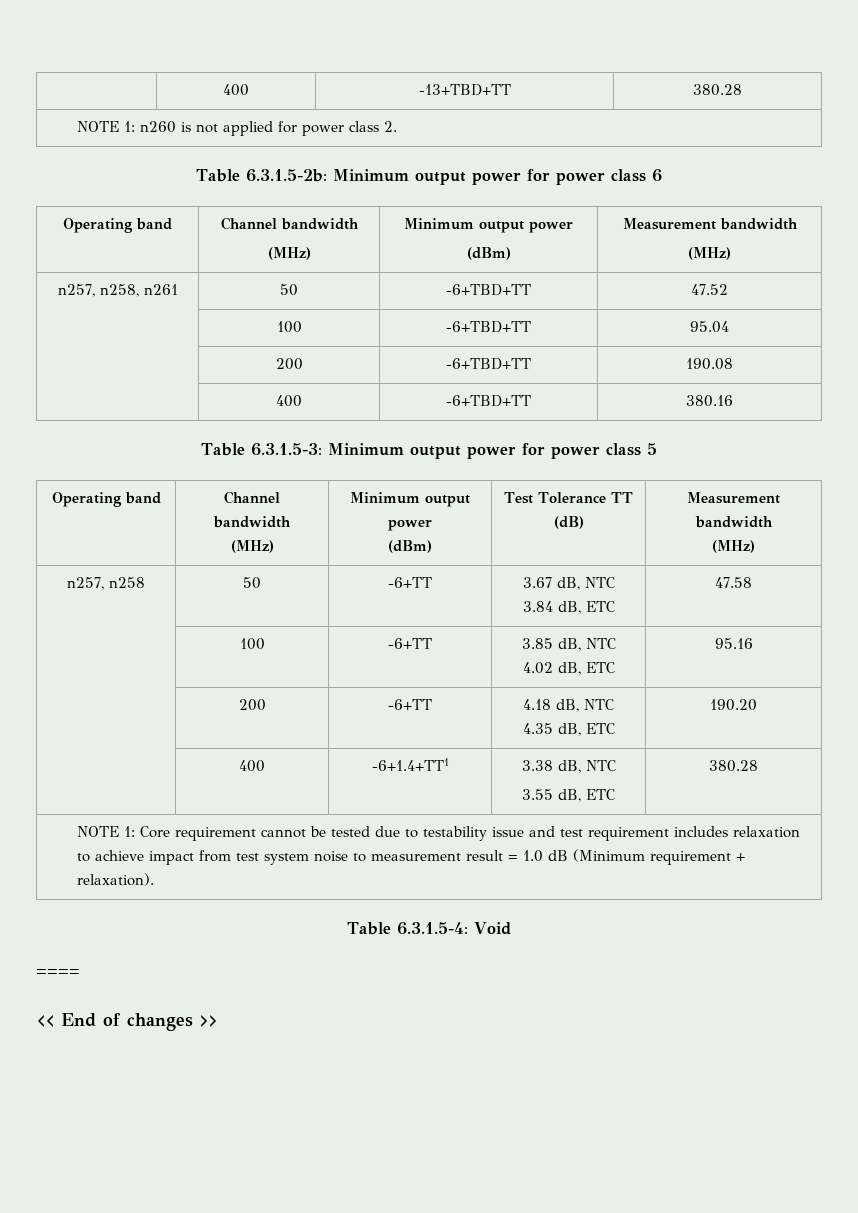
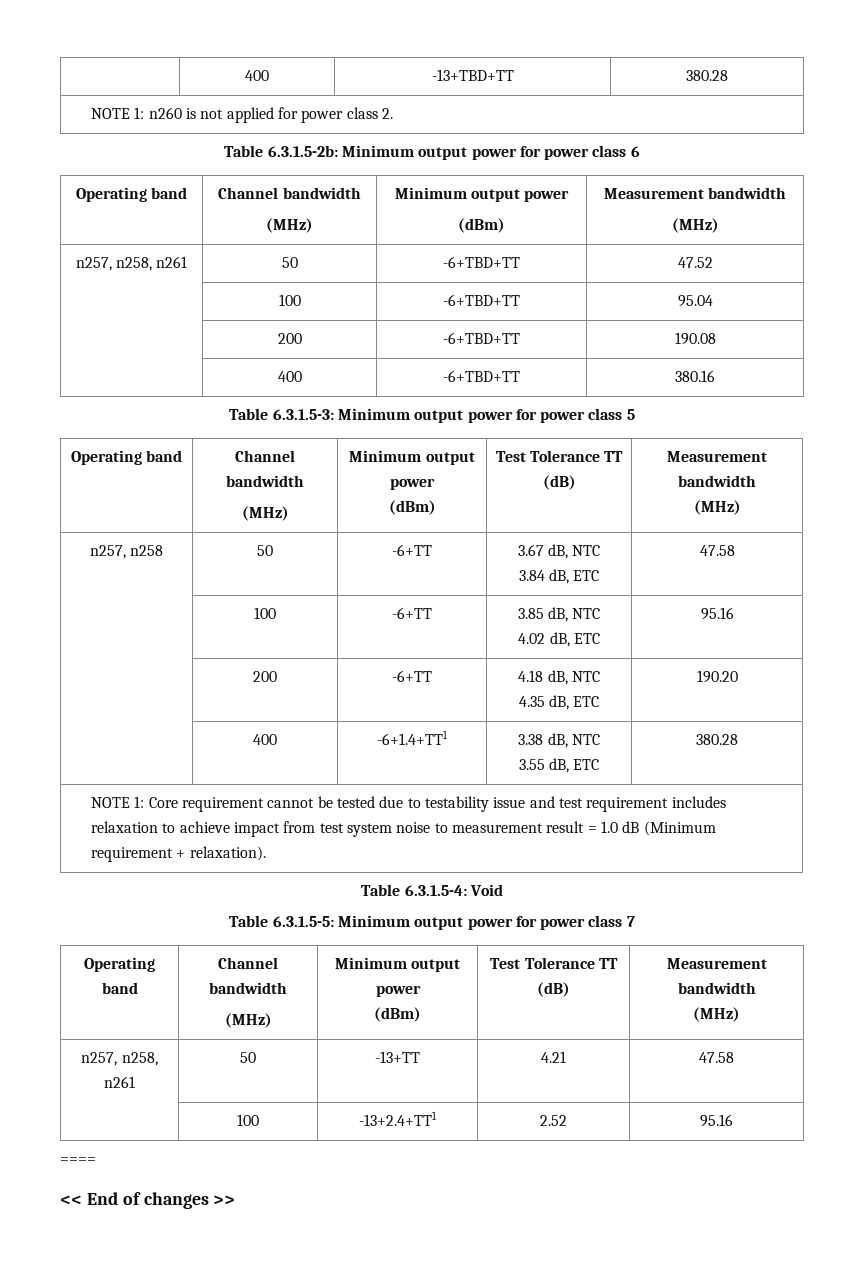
+ Table 6.3.1.5-5: Minimum output power for power class 7
+ Operating band | Channel bandwidth
+ (MHz) | Minimum output power
+ (dBm) | Test Tolerance TT (dB) | Measurement bandwidth
+ (MHz)
+ n257, n258, n261 | 50 | -13+TT | 4.21 | 47.58
+ | 100 | -13+2.4+TT1 | 2.52 | 95.16

